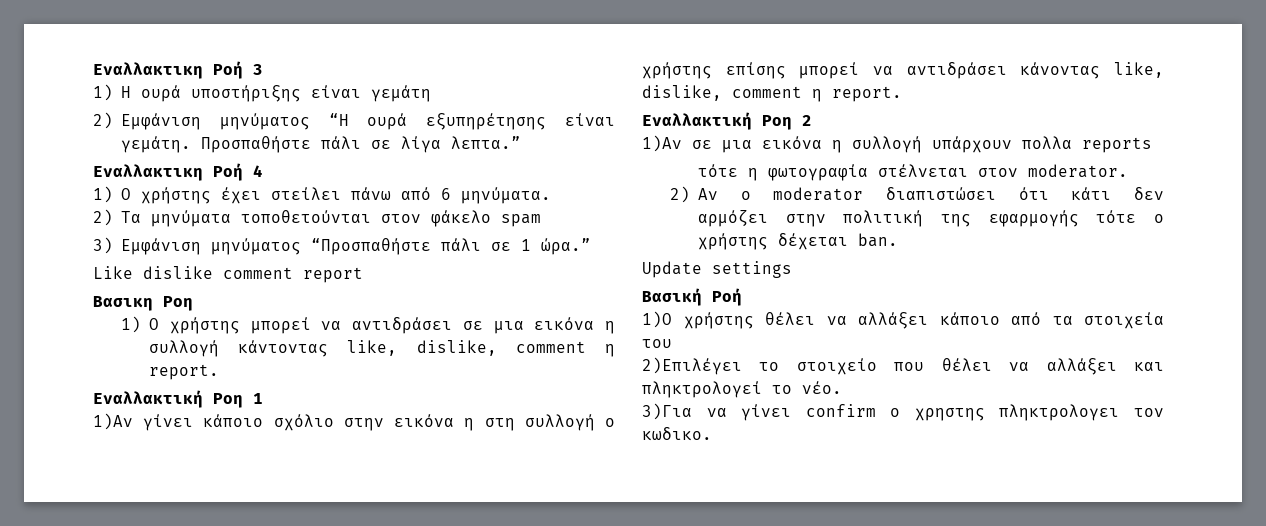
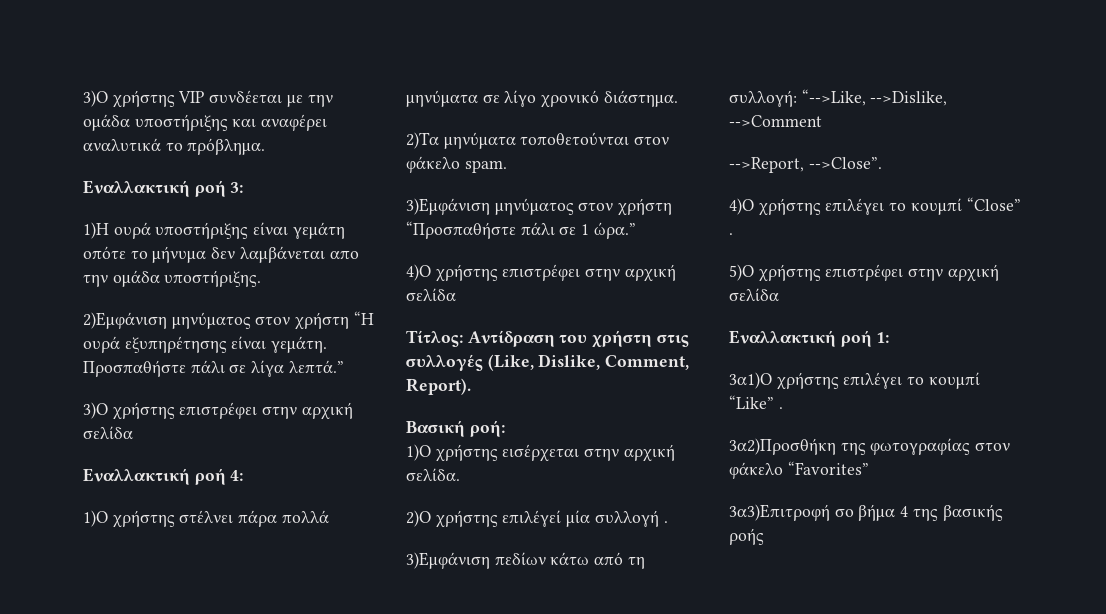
- Εναλλακτικη Ροή 3
- 1) Η ουρά υποστήριξης είναι γεμάτη
- 2) Εμφάνιση μηνύματος “Η ουρά εξυπηρέτησης είναι γεμάτη.
+ 3)Ο χρήστης VIP συνδέεται με την ομάδα υποστήριξης και αναφέρει αναλυτικά το πρόβλημα.
+ Εναλλακτική ροή 3:
+ 1)Η ουρά υποστήριξης είναι γεμάτη οπότε το μήνυμα δεν λαμβάνεται απο την ομάδα υποστήριξης.
+ 2)Εμφάνιση μηνύματος στον χρήστη “Η ουρά εξυπηρέτησης είναι γεμάτη.
- Προσπαθήστε πάλι σε λίγα λεπτα.”
- Εναλλακτικη Ροή 4
- 1) Ο χρήστης έχει στείλει πάνω από 6 μηνύματα.
- 2) Τα μηνύματα τοποθετούνται στον φάκελο spam
- 3) Εμφάνιση μηνύματος “Προσπαθήστε πάλι σε 1 ώρα.”
+ Προσπαθήστε πάλι σε λίγα λεπτά.”
+ 3)Ο χρήστης επιστρέφει στην αρχική σελίδα
+ Εναλλακτική ροή 4:
+ 1)Ο χρήστης στέλνει πάρα πολλά μηνύματα σε λίγο χρονικό διάστημα.
+ 2)Τα μηνύματα τοποθετούνται στον φάκελο spam.
+ 3)Εμφάνιση μηνύματος στον χρήστη “Προσπαθήστε πάλι σε 1 ώρα.”
- Like dislike comment report
- Βασικη Ροη
- 1) Ο χρήστης μπορεί να αντιδράσει σε μια εικόνα η συλλογή κάντοντας like, dislike, comment η report.
- Εναλλακτική Ροη 1
- 1)Αν γίνει κάποιο σχόλιο στην εικόνα η στη συλλογή ο χρήστης επίσης μπορεί να αντιδράσει κάνοντας like, dislike, comment η report.
- Εναλλακτική Ροη 2
- 1)Αν σε μια εικόνα η συλλογή υπάρχουν πολλα reports
- τότε η φωτογραφία στέλνεται στον moderator.
- 2) Αν ο moderator διαπιστώσει ότι κάτι δεν αρμόζει στην πολιτική της εφαρμογής τότε ο χρήστης δέχεται ban.
- Update settings
+ 4)Ο χρήστης επιστρέφει στην αρχική σελίδα
+ Τίτλος: Αντίδραση του χρήστη στις συλλογές (Like, Dislike, Comment, Report).
- Βασική Ροή
- 1)Ο χρήστης θέλει να αλλάξει κάποιο από τα στοιχεία του
- 2)Επιλέγει το στοιχείο που θέλει να αλλάξει και πληκτρολογεί το νέο.
- 3)Για να γίνει confirm ο χρηστης πληκτρολογει τον κωδικο.
+ Βασική ροή:
+ 1)O χρήστης εισέρχεται στην αρχική σελίδα.
+ 2)Ο χρήστης επιλέγεί μία συλλογή .
+ 3)Εμφάνιση πεδίων κάτω από τη συλλογή: “-->Like, -->Dislike, -->Comment
+ -->Report, -->Close”.
+ 4)Ο χρήστης επιλέγει το κουμπί “Close” .
+ 5)O χρήστης επιστρέφει στην αρχική σελίδα
+ Εναλλακτική ροή 1:
+ 3α1)Ο χρήστης επιλέγει το κουμπί “Like” .
+ 3α2)Προσθήκη της φωτογραφίας στον φάκελο “Favorites”
+ 3α3)Επιτροφή σο βήμα 4 της βασικής ροής

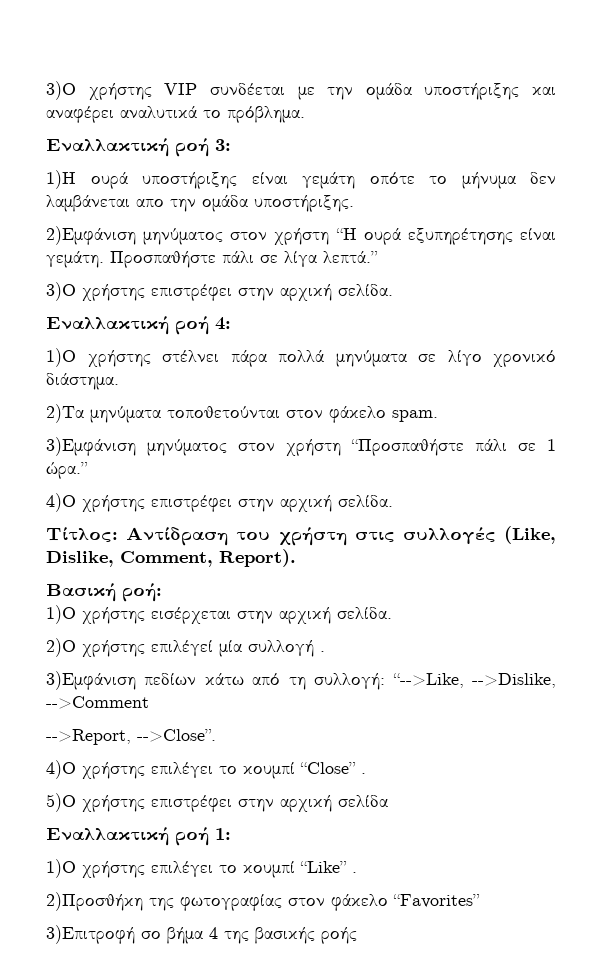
- 3)Ο χρήστης επιστρέφει στην αρχική σελίδα
+ 3)Ο χρήστης επιστρέφει στην αρχική σελίδα.
- 4)Ο χρήστης επιστρέφει στην αρχική σελίδα
+ 4)Ο χρήστης επιστρέφει στην αρχική σελίδα.
- 3α1)Ο χρήστης επιλέγει το κουμπί “Like” .
+ 1)Ο χρήστης επιλέγει το κουμπί “Like” .
- 3α2)Προσθήκη της φωτογραφίας στον φάκελο “Favorites”
+ 2)Προσθήκη της φωτογραφίας στον φάκελο “Favorites”
- 3α3)Επιτροφή σο βήμα 4 της βασικής ροής
+ 3)Επιτροφή σο βήμα 4 της βασικής ροής

